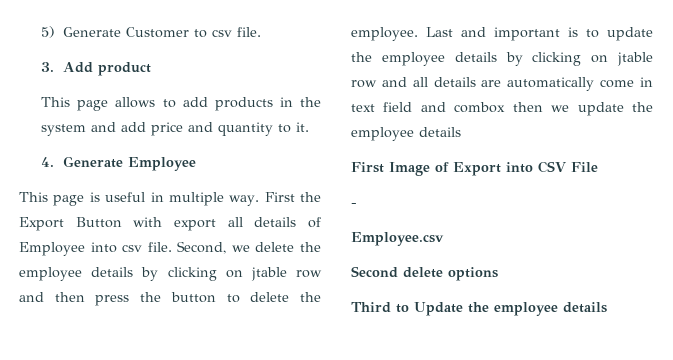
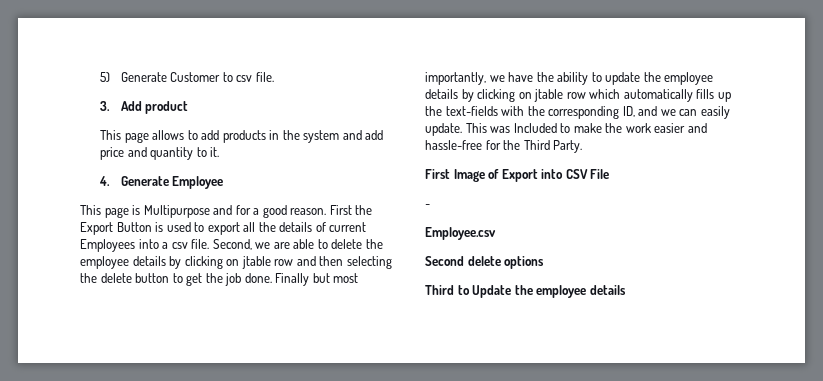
- This page is useful in multiple way.
+ This page is Multipurpose and for a good reason.
- First the Export Button with export all details of Employee into csv file.
+ First the Export Button is used to export all the details of current Employees into a csv file.
- Second, we delete the employee details by clicking on jtable row and then press the button to delete the employee. Last and important is to update the employee details by clicking on jtable row and all details are automatically come in text field and combox then we update the employee details
+ Second, we are able to delete the employee details by clicking on jtable row and then selecting the delete button to get the job done. Finally but most importantly, we have the ability to update the employee details by clicking on jtable row which automatically fills up the text-fields with the corresponding ID, and we can easily update. This was Included to make the work easier and hassle-free for the Third Party.

